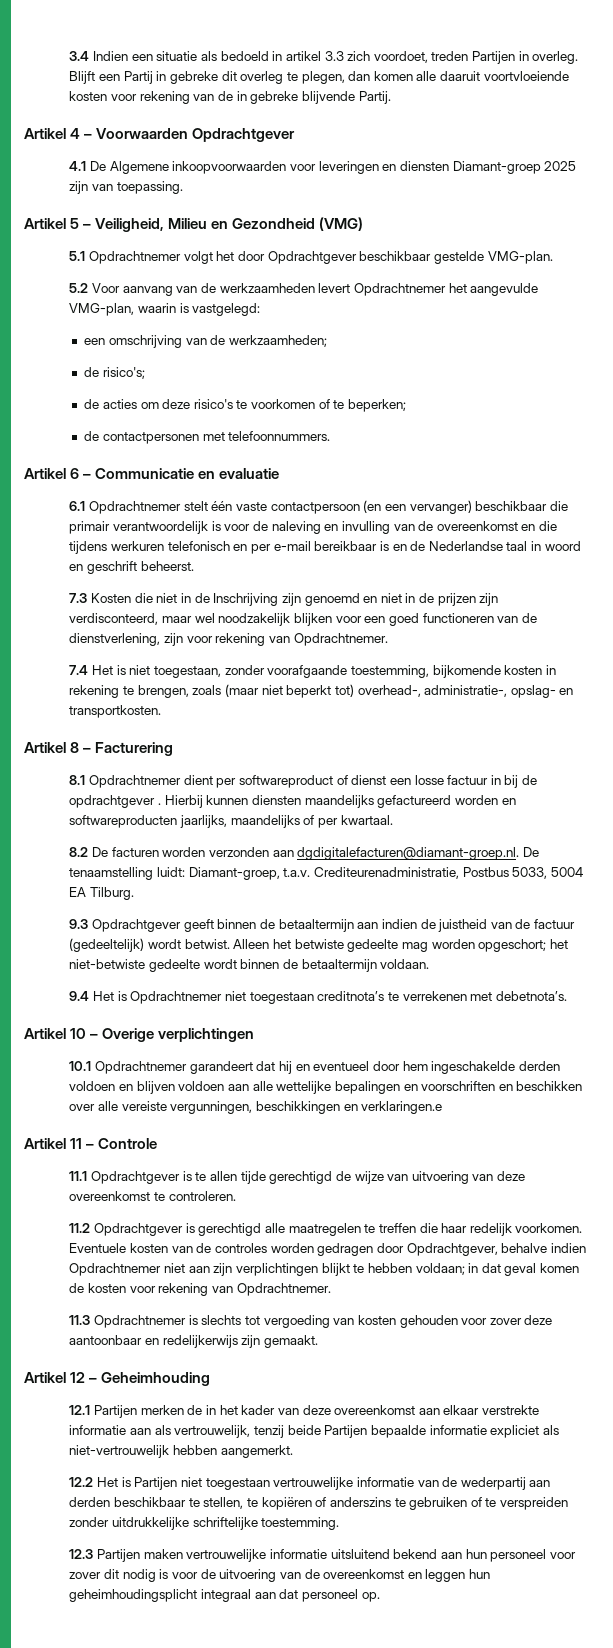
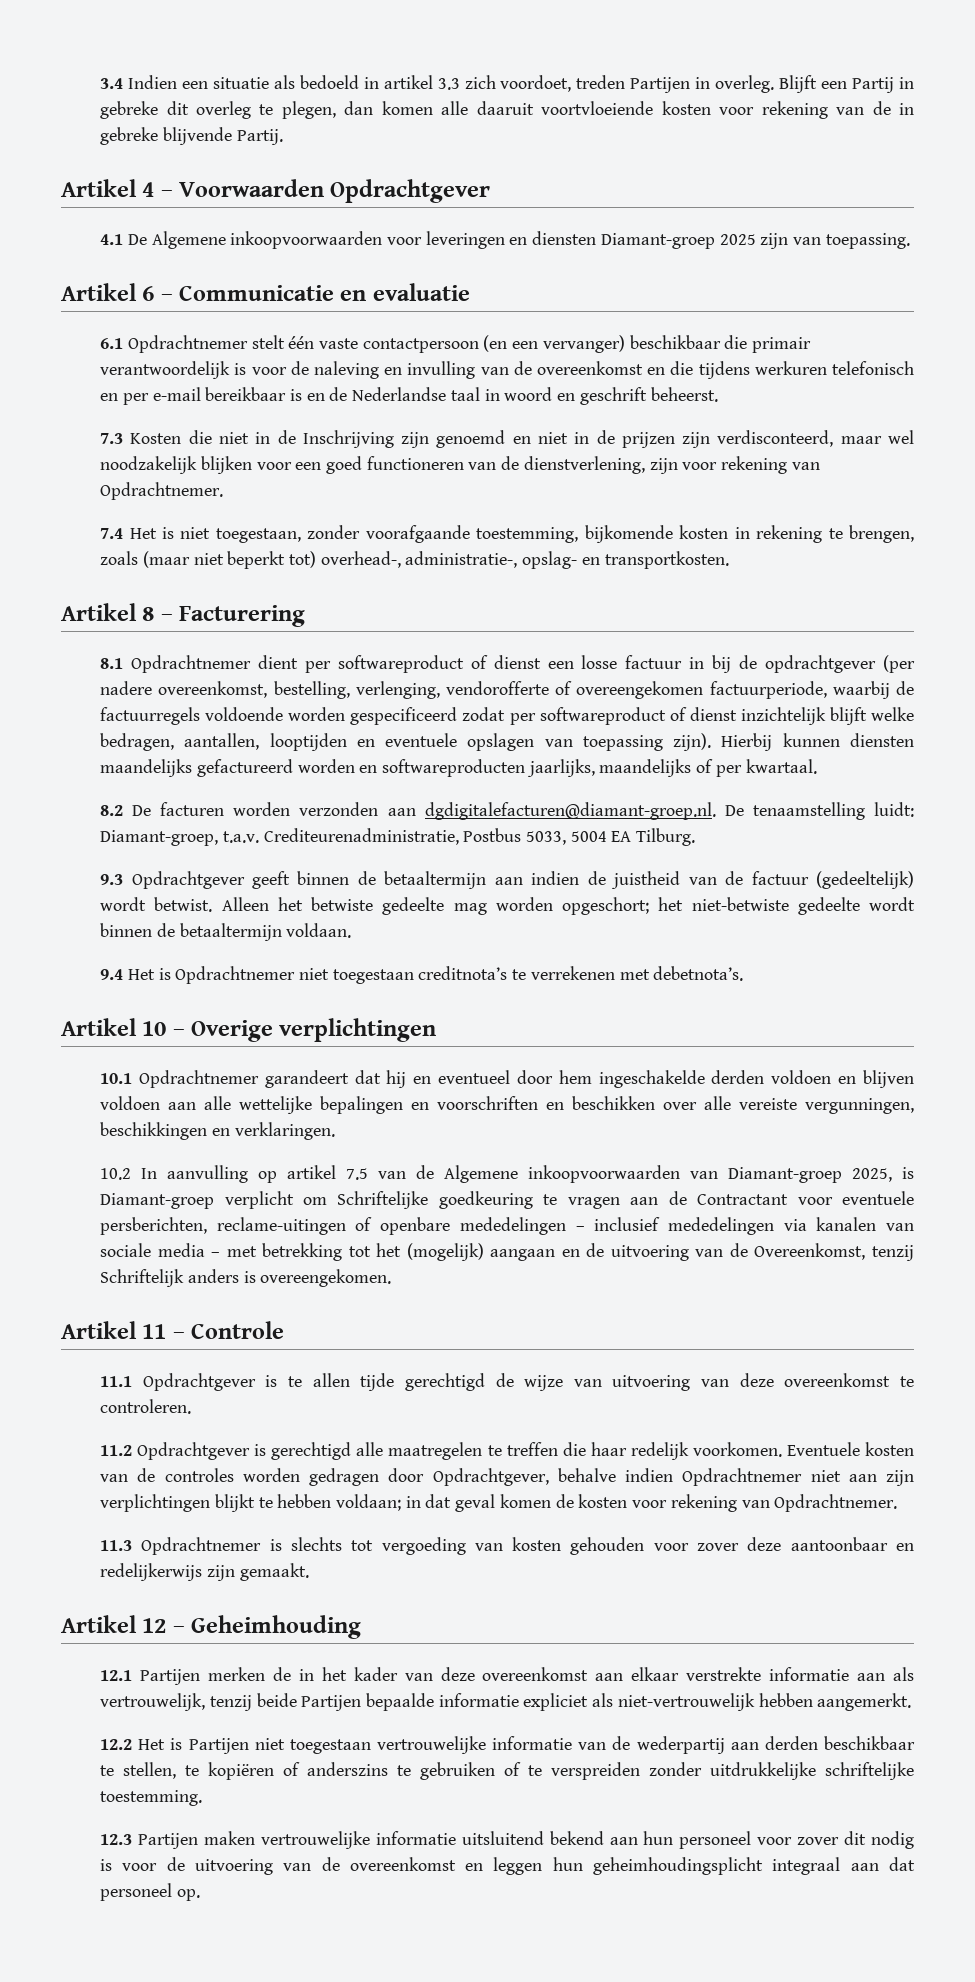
- Artikel 5 – Veiligheid, Milieu en Gezondheid (VMG)
- 5.1 Opdrachtnemer volgt het door Opdrachtgever beschikbaar gestelde VMG-plan.
- 5.2 Voor aanvang van de werkzaamheden levert Opdrachtnemer het aangevulde VMG-plan, waarin is vastgelegd:
- een omschrijving van de werkzaamheden;
- de risico's;
- de acties om deze risico's te voorkomen of te beperken;
- de contactpersonen met telefoonnummers.
- 8.1 Opdrachtnemer dient per softwareproduct of dienst een losse factuur in bij de opdrachtgever .
+ 8.1 Opdrachtnemer dient per softwareproduct of dienst een losse factuur in bij de opdrachtgever (per nadere overeenkomst, bestelling, verlenging, vendorofferte of overeengekomen factuurperiode, waarbij de factuurregels voldoende worden gespecificeerd zodat per softwareproduct of dienst inzichtelijk blijft welke bedragen, aantallen, looptijden en eventuele opslagen van toepassing zijn).
- 10.1 Opdrachtnemer garandeert dat hij en eventueel door hem ingeschakelde derden voldoen en blijven voldoen aan alle wettelijke bepalingen en voorschriften en beschikken over alle vereiste vergunningen, beschikkingen en verklaringen.e
+ 10.1 Opdrachtnemer garandeert dat hij en eventueel door hem ingeschakelde derden voldoen en blijven voldoen aan alle wettelijke bepalingen en voorschriften en beschikken over alle vereiste vergunningen, beschikkingen en verklaringen.
+ 10.2 In aanvulling op artikel 7.5 van de Algemene inkoopvoorwaarden van Diamant-groep 2025, is Diamant-groep verplicht om Schriftelijke goedkeuring te vragen aan de Contractant voor eventuele persberichten, reclame-uitingen of openbare mededelingen – inclusief mededelingen via kanalen van sociale media – met betrekking tot het (mogelijk) aangaan en de uitvoering van de Overeenkomst, tenzij Schriftelijk anders is overeengekomen.

